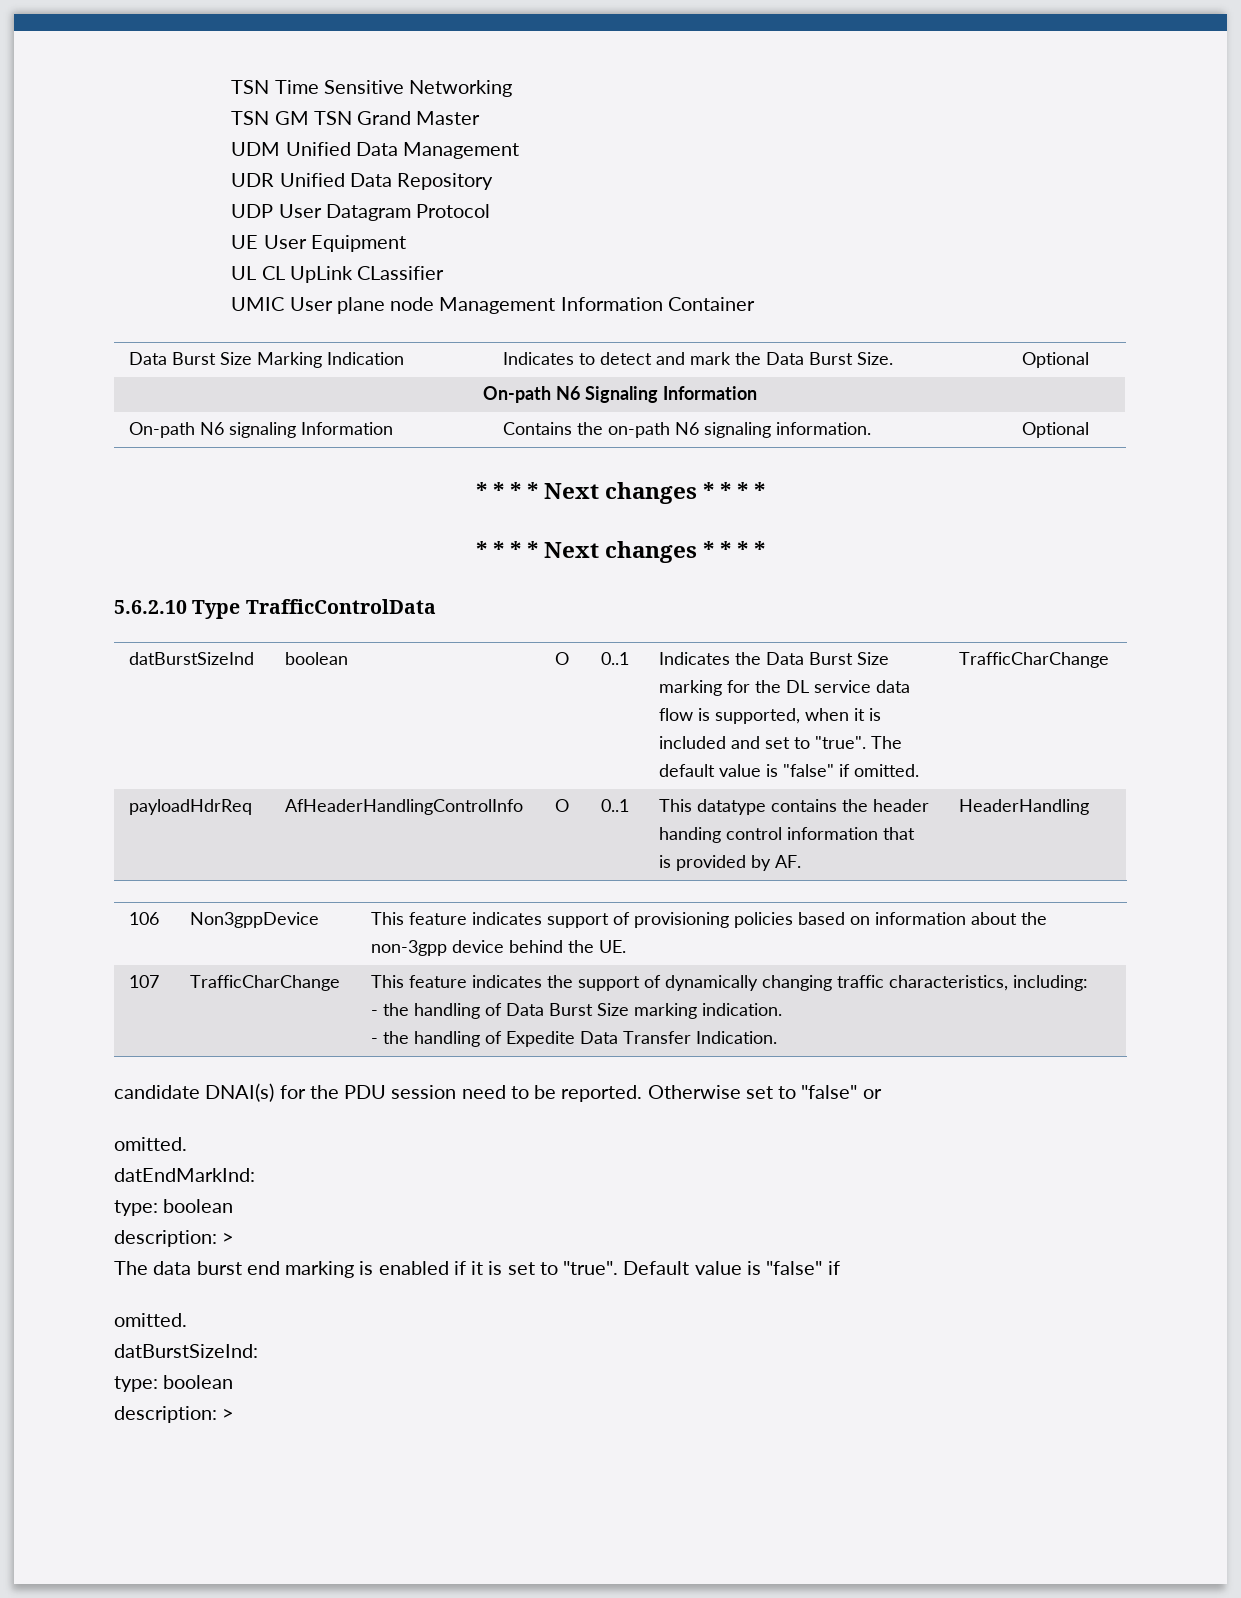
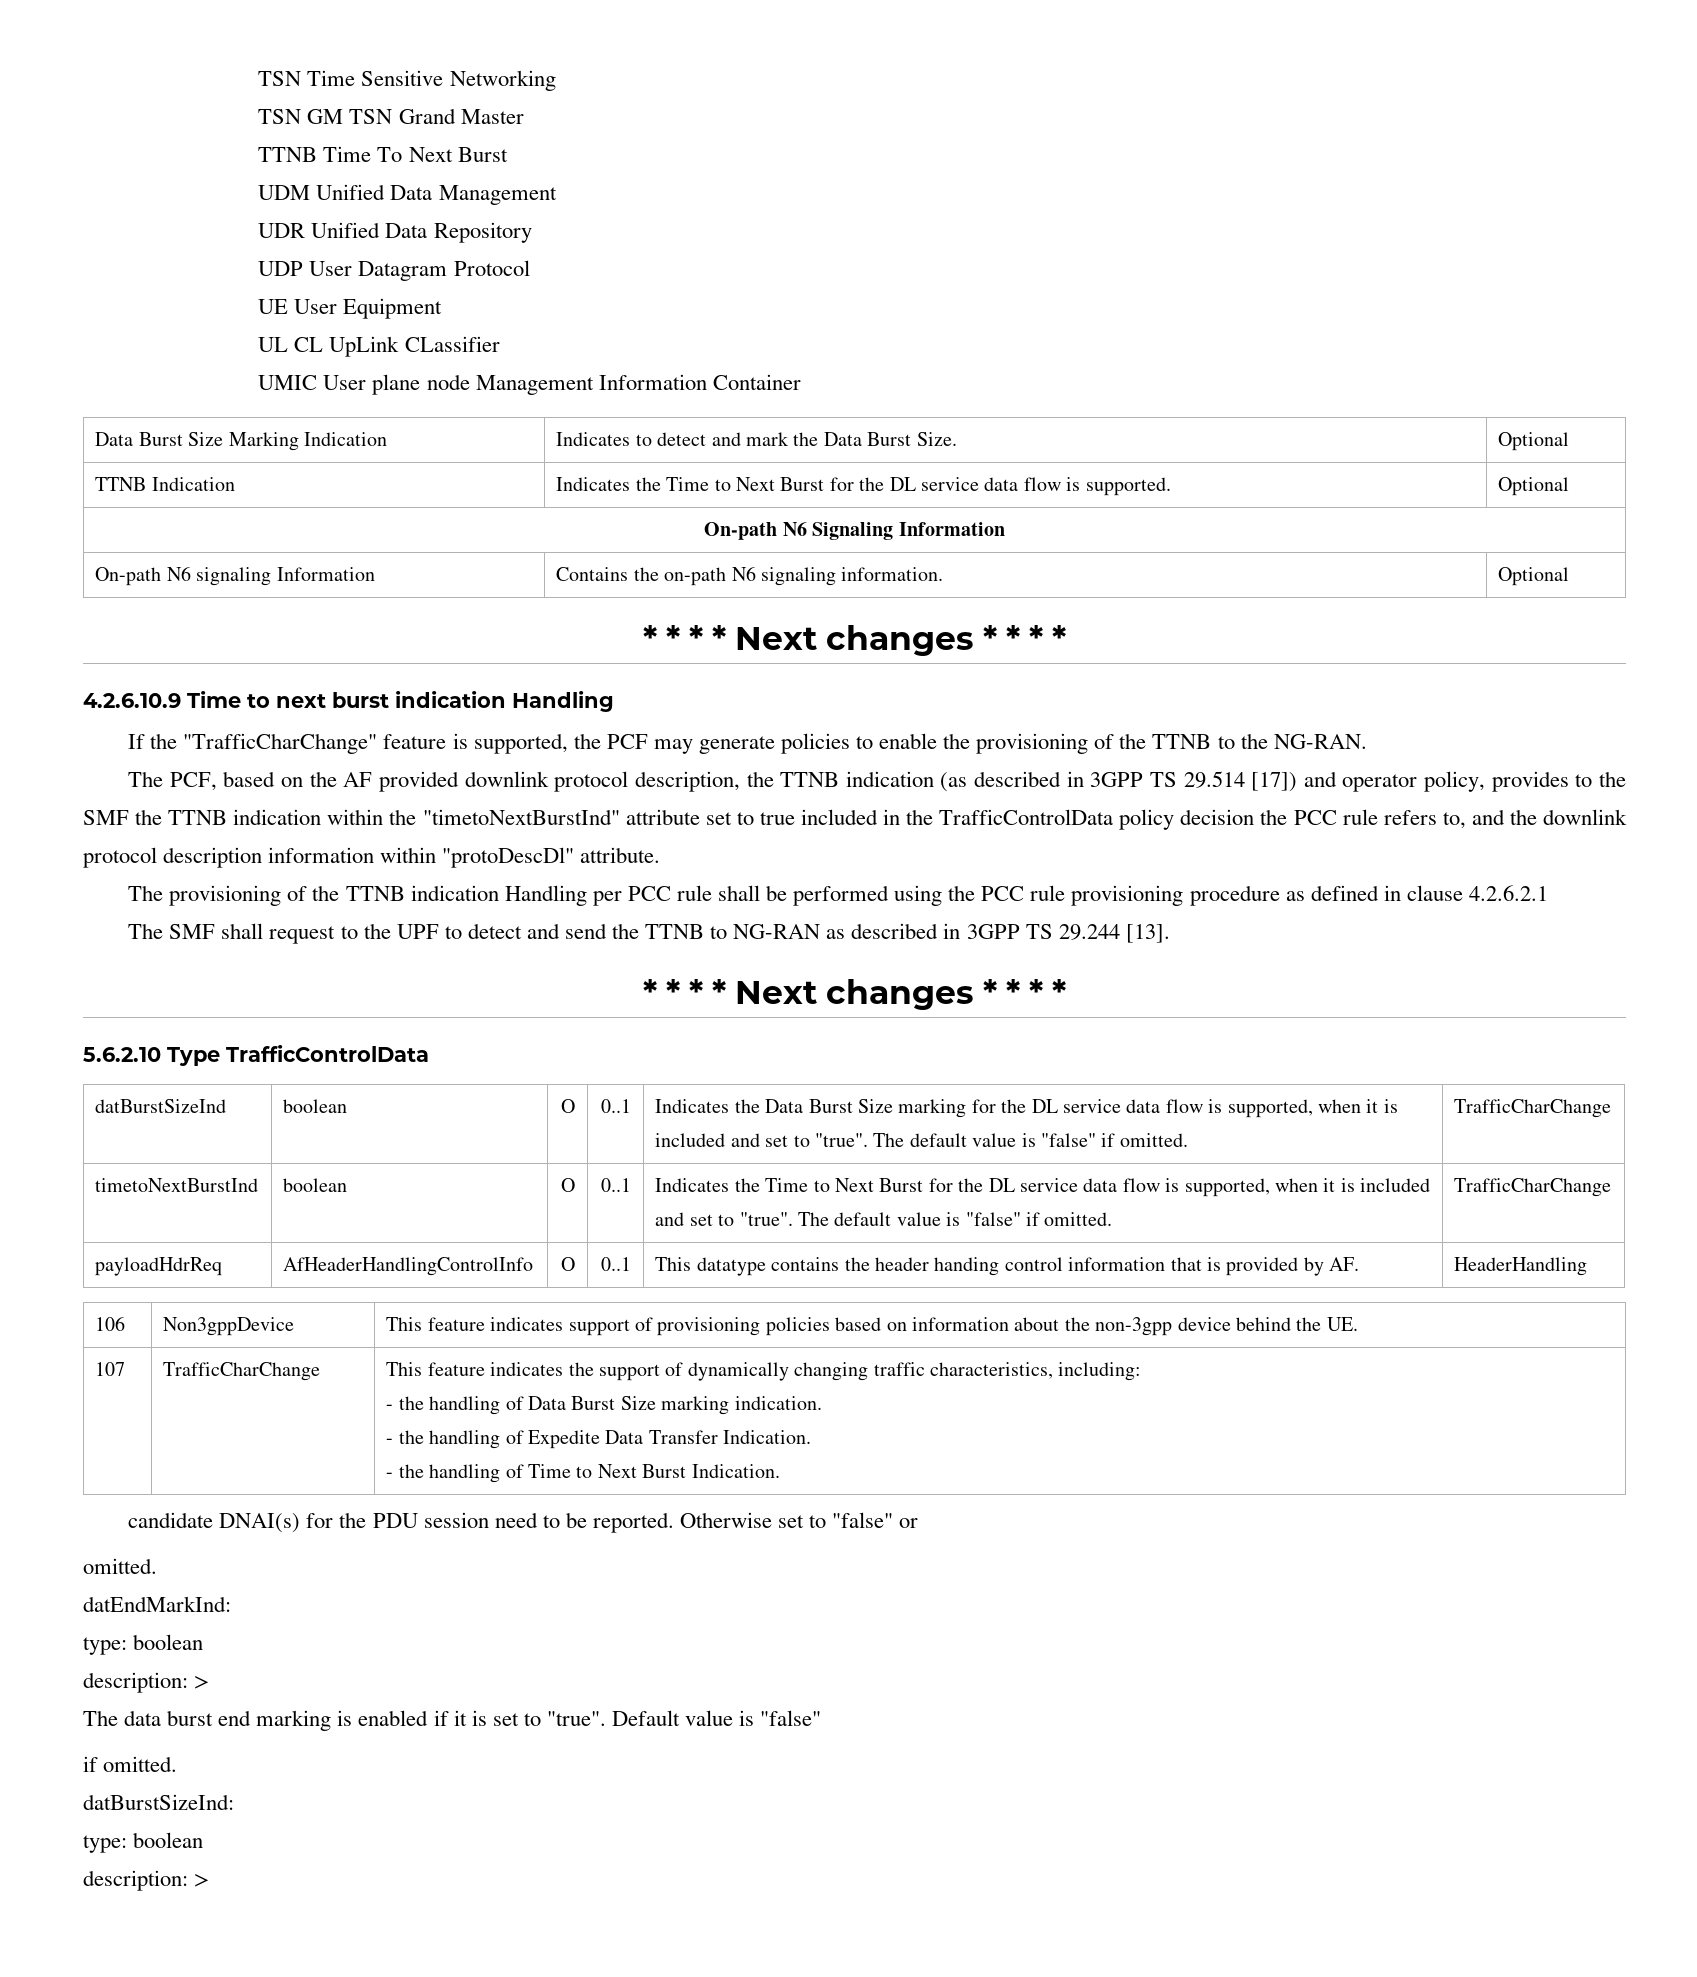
+ TTNB Time To Next Burst
+ TTNB Indication | Indicates the Time to Next Burst for the DL service data flow is supported. | Optional
+ 4.2.6.10.9 Time to next burst indication Handling
+ If the "TrafficCharChange" feature is supported, the PCF may generate policies to enable the provisioning of the TTNB to the NG-RAN.
+ The PCF, based on the AF provided downlink protocol description, the TTNB indication (as described in 3GPP TS 29.514 [17]) and operator policy, provides to the SMF the TTNB indication within the "timetoNextBurstInd" attribute set to true included in the TrafficControlData policy decision the PCC rule refers to, and the downlink protocol description information within "protoDescDl" attribute.
+ The provisioning of the TTNB indication Handling per PCC rule shall be performed using the PCC rule provisioning procedure as defined in clause 4.2.6.2.1
+ The SMF shall request to the UPF to detect and send the TTNB to NG-RAN as described in 3GPP TS 29.244 [13].
+ timetoNextBurstInd | boolean | O | 0..1 | Indicates the Time to Next Burst for the DL service data flow is supported, when it is included and set to "true". The default value is "false" if omitted. | TrafficCharChange
  107 | TrafficCharChange | This feature indicates the support of dynamically changing traffic characteristics, including:
  - the handling of Data Burst Size marking indication.
  - the handling of Expedite Data Transfer Indication.
+ - the handling of Time to Next Burst Indication.
- Default value is "false" if
- omitted.
+ Default value is "false"
+ if omitted.

